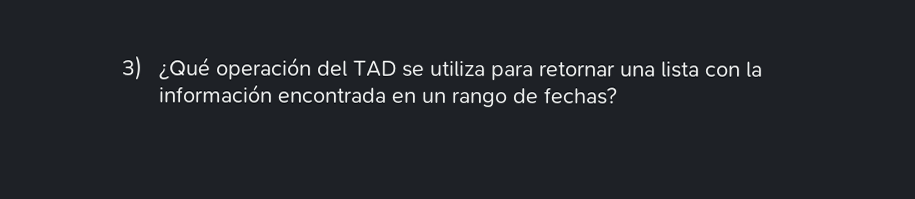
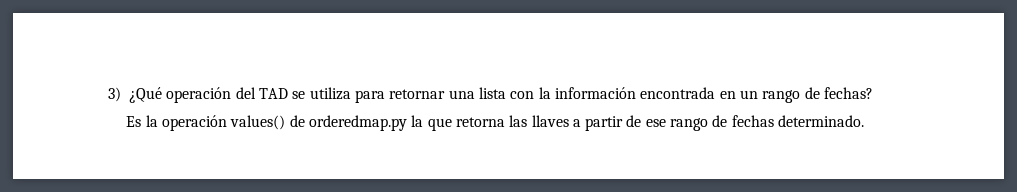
+ Es la operación values() de orderedmap.py la que retorna las llaves a partir de ese rango de fechas determinado.

